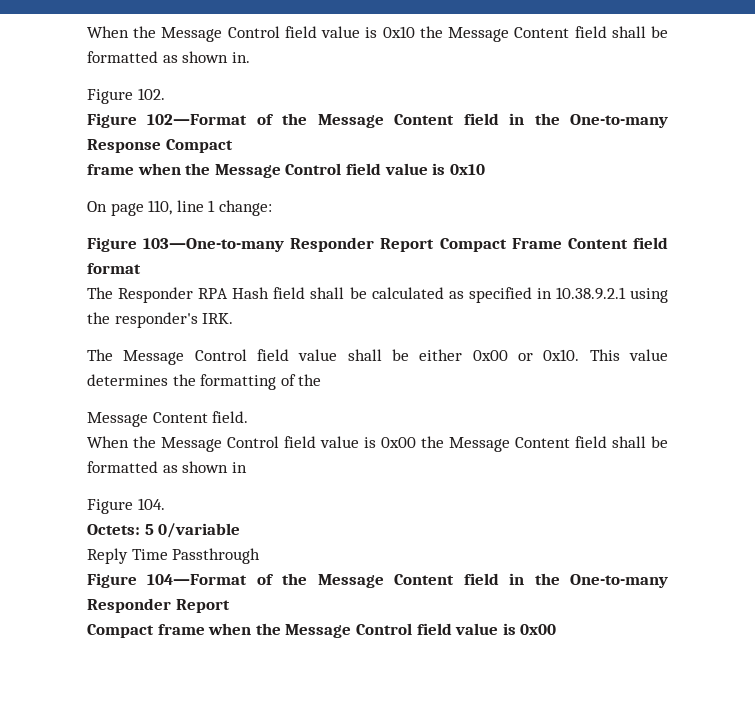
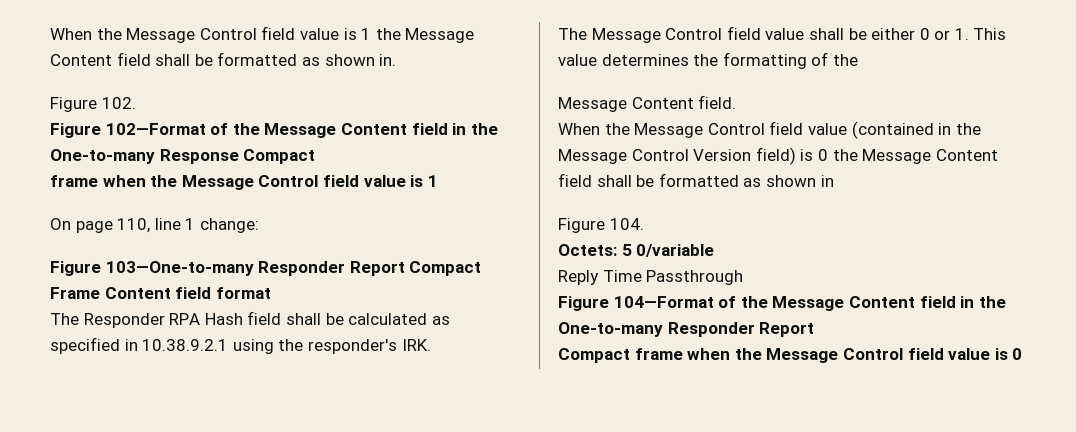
- When the Message Control field value is 0x10 the Message Content field shall be formatted as shown in.
+ When the Message Control field value is 1 the Message Content field shall be formatted as shown in.
- frame when the Message Control field value is 0x10
+ frame when the Message Control field value is 1
- The Message Control field value shall be either 0x00 or 0x10. This value determines the formatting of the
+ The Message Control field value shall be either 0 or 1. This value determines the formatting of the
- When the Message Control field value is 0x00 the Message Content field shall be formatted as shown in
+ When the Message Control field value (contained in the Message Control Version field) is 0 the Message Content field shall be formatted as shown in
- Compact frame when the Message Control field value is 0x00
+ Compact frame when the Message Control field value is 0

